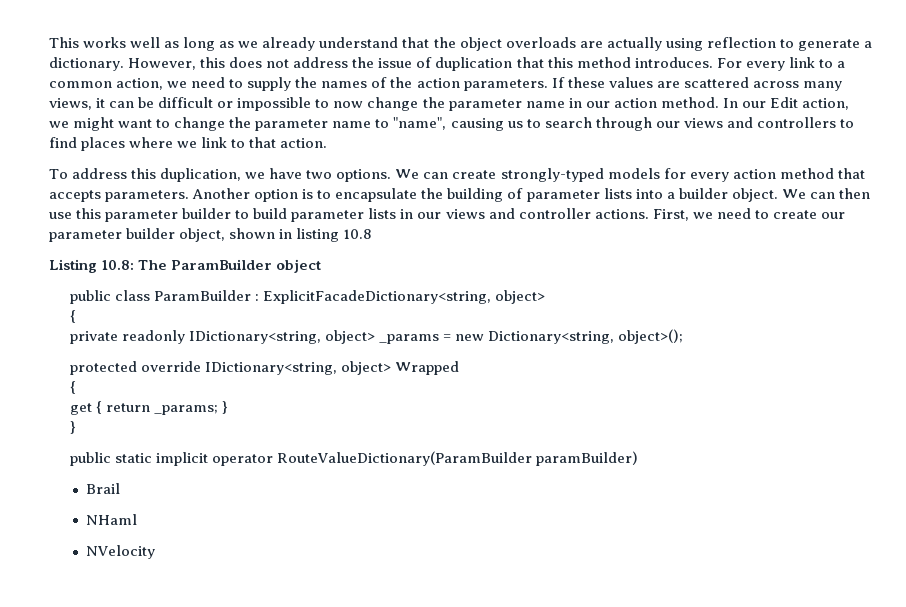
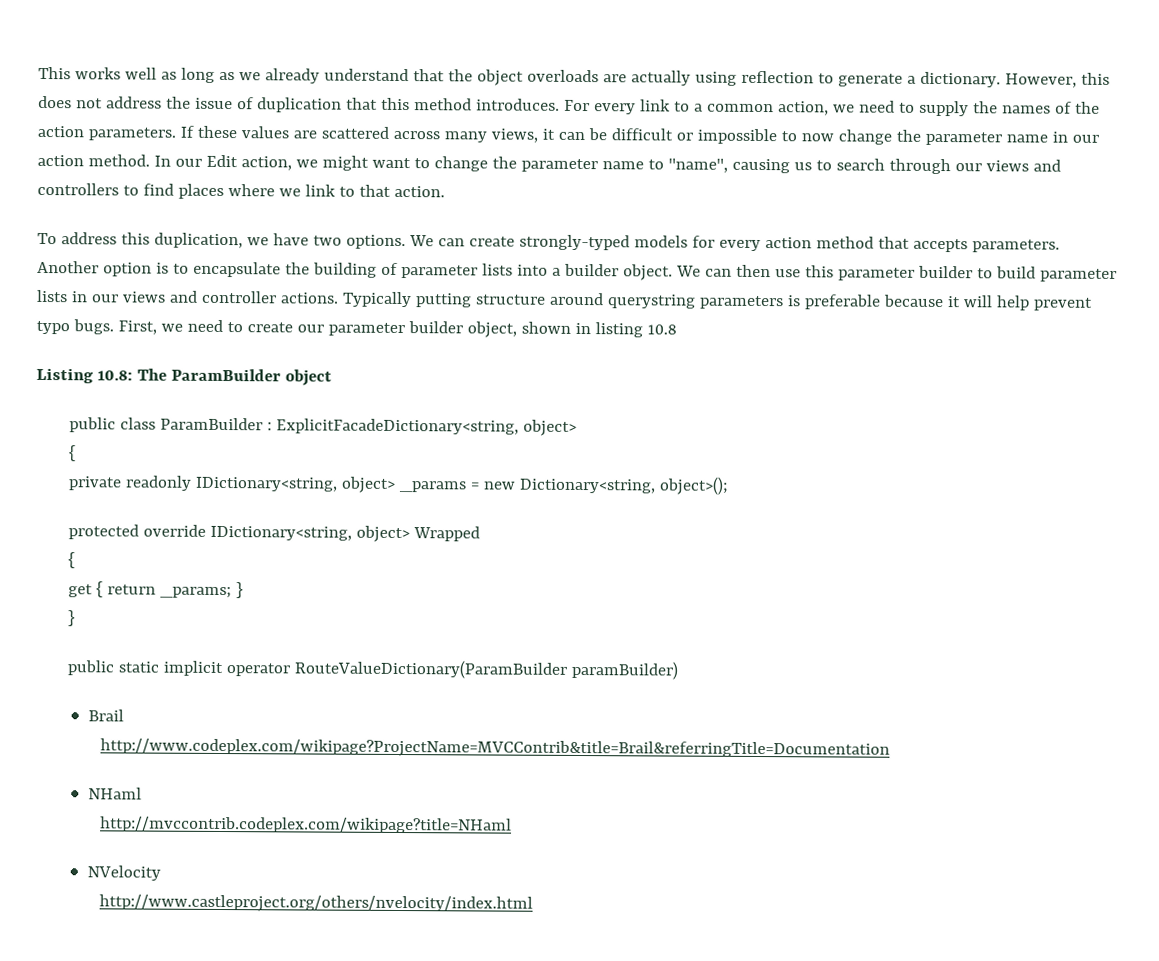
+ Typically putting structure around querystring parameters is preferable because it will help prevent typo bugs.
+ http://www.codeplex.com/wikipage?ProjectName=MVCContrib&title=Brail&referringTitle=Documentation
+ http://mvccontrib.codeplex.com/wikipage?title=NHaml
+ http://www.castleproject.org/others/nvelocity/index.html

